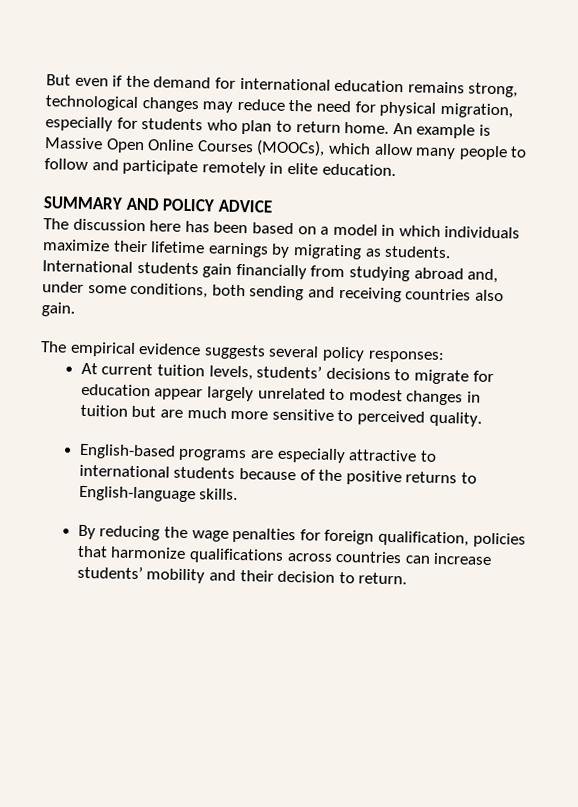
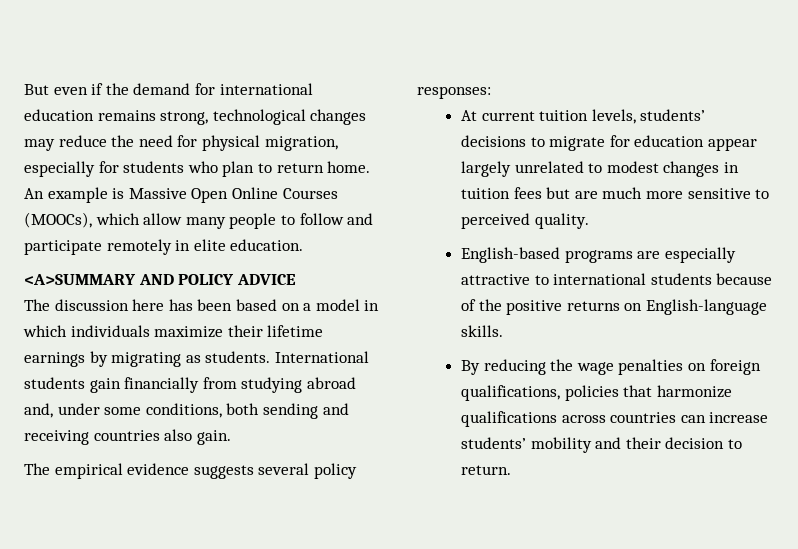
- SUMMARY AND POLICY ADVICE
+ <A>SUMMARY AND POLICY ADVICE
- At current tuition levels, students’ decisions to migrate for education appear largely unrelated to modest changes in tuition but are much more sensitive to perceived quality.
+ At current tuition levels, students’ decisions to migrate for education appear largely unrelated to modest changes in tuition fees but are much more sensitive to perceived quality.
- English-based programs are especially attractive to international students because of the positive returns to English-language skills.
+ English-based programs are especially attractive to international students because of the positive returns on English-language skills.
- By reducing the wage penalties for foreign qualification, policies that harmonize qualifications across countries can increase students’ mobility and their decision to return.
+ By reducing the wage penalties on foreign qualifications, policies that harmonize qualifications across countries can increase students’ mobility and their decision to return.

